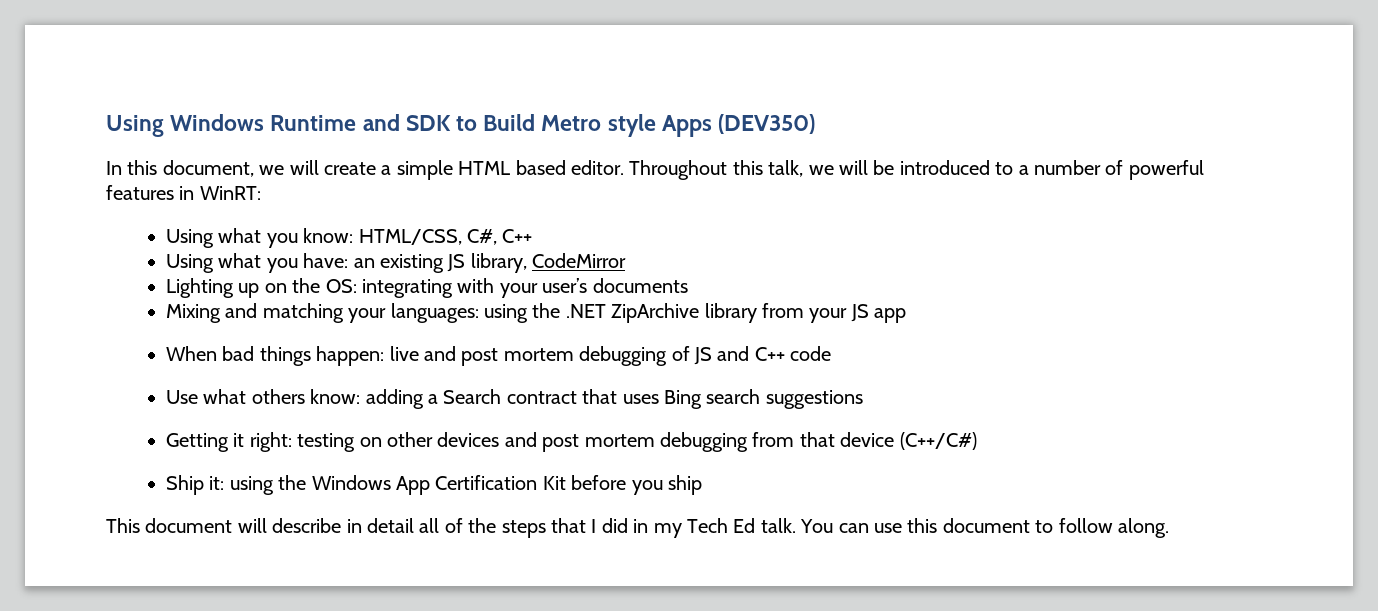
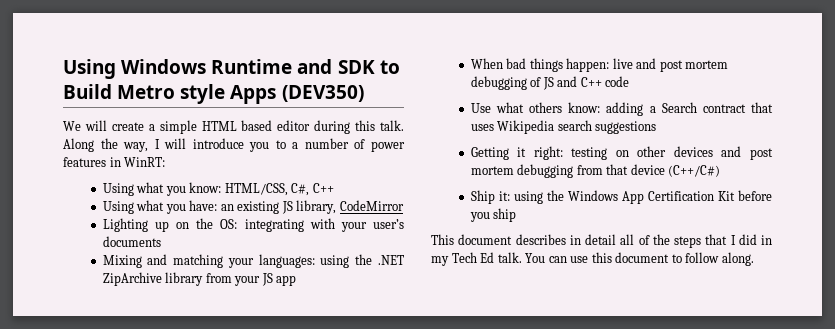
- In this document, we will create a simple HTML based editor. Throughout this talk, we will be introduced to a number of powerful features in WinRT:
+ We will create a simple HTML based editor during this talk. Along the way, I will introduce you to a number of power features in WinRT:
- Use what others know: adding a Search contract that uses Bing search suggestions
+ Use what others know: adding a Search contract that uses Wikipedia search suggestions
- This document will describe in detail all of the steps that I did in my Tech Ed talk.
+ This document describes in detail all of the steps that I did in my Tech Ed talk.

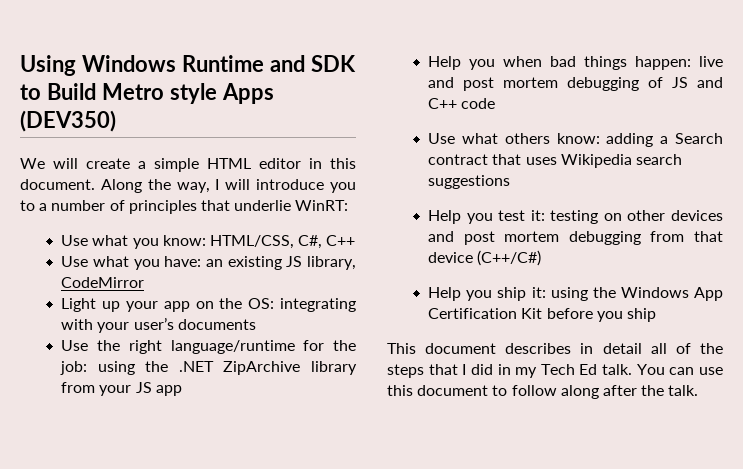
- We will create a simple HTML based editor during this talk.
+ We will create a simple HTML editor in this document.
- Along the way, I will introduce you to a number of power features in WinRT:
+ Along the way, I will introduce you to a number of principles that underlie WinRT:
- Using what you know: HTML/CSS, C#, C++
+ Use what you know: HTML/CSS, C#, C++
- Using what you have: an existing JS library, CodeMirror
+ Use what you have: an existing JS library, CodeMirror
- Lighting up on the OS: integrating with your user’s documents
+ Light up your app on the OS: integrating with your user’s documents
- Mixing and matching your languages: using the .NET ZipArchive library from your JS app
+ Use the right language/runtime for the job: using the .NET ZipArchive library from your JS app
- When bad things happen: live and post mortem debugging of JS and C++ code
+ Help you when bad things happen: live and post mortem debugging of JS and C++ code
- Getting it right: testing on other devices and post mortem debugging from that device (C++/C#)
+ Help you test it: testing on other devices and post mortem debugging from that device (C++/C#)
- Ship it: using the Windows App Certification Kit before you ship
+ Help you ship it: using the Windows App Certification Kit before you ship
- You can use this document to follow along.
+ You can use this document to follow along after the talk.

